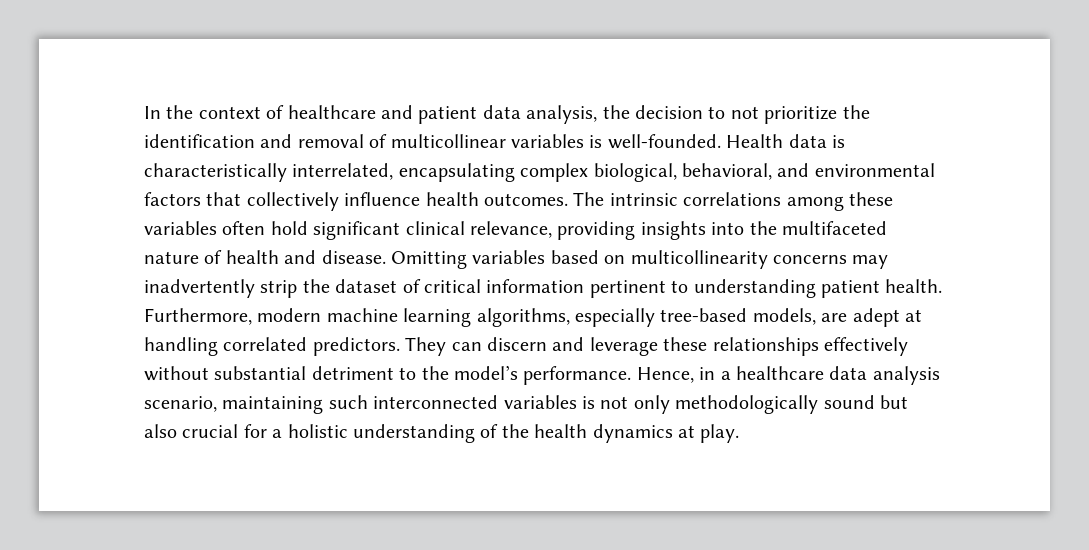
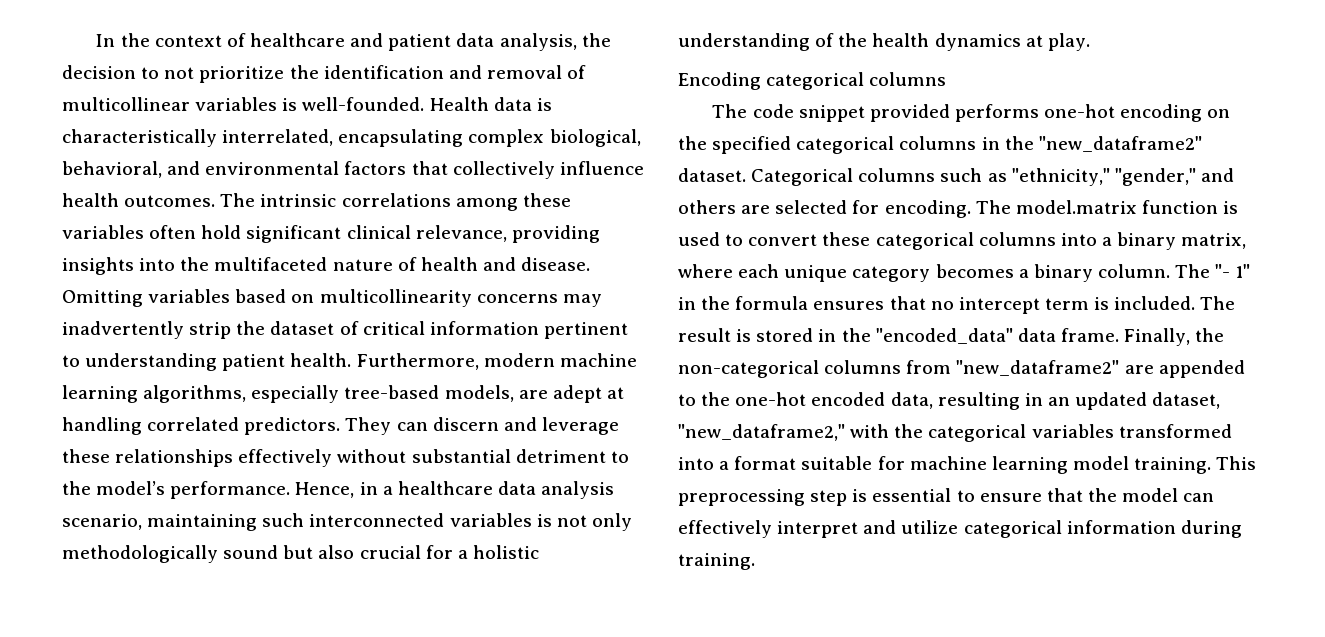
+ Encoding categorical columns
+ The code snippet provided performs one-hot encoding on the specified categorical columns in the "new_dataframe2" dataset. Categorical columns such as "ethnicity," "gender," and others are selected for encoding. The model.matrix function is used to convert these categorical columns into a binary matrix, where each unique category becomes a binary column. The "- 1" in the formula ensures that no intercept term is included. The result is stored in the "encoded_data" data frame. Finally, the non-categorical columns from "new_dataframe2" are appended to the one-hot encoded data, resulting in an updated dataset, "new_dataframe2," with the categorical variables transformed into a format suitable for machine learning model training. This preprocessing step is essential to ensure that the model can effectively interpret and utilize categorical information during training.

